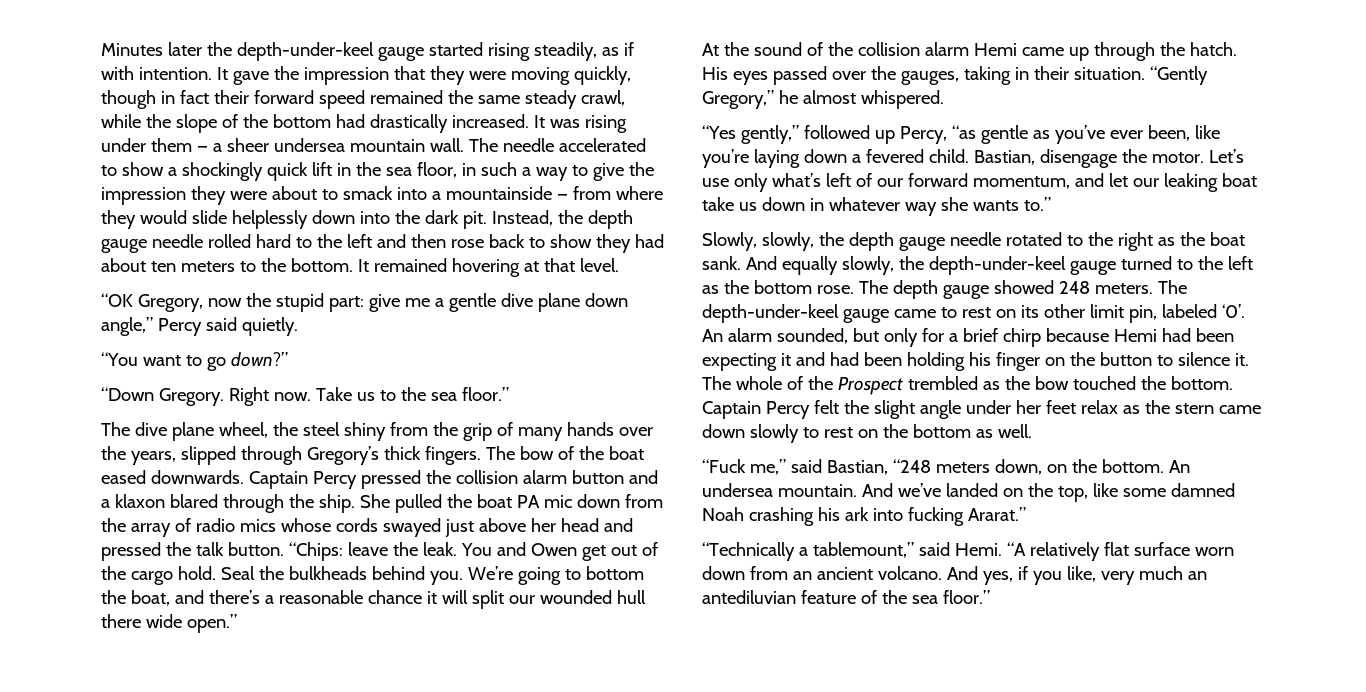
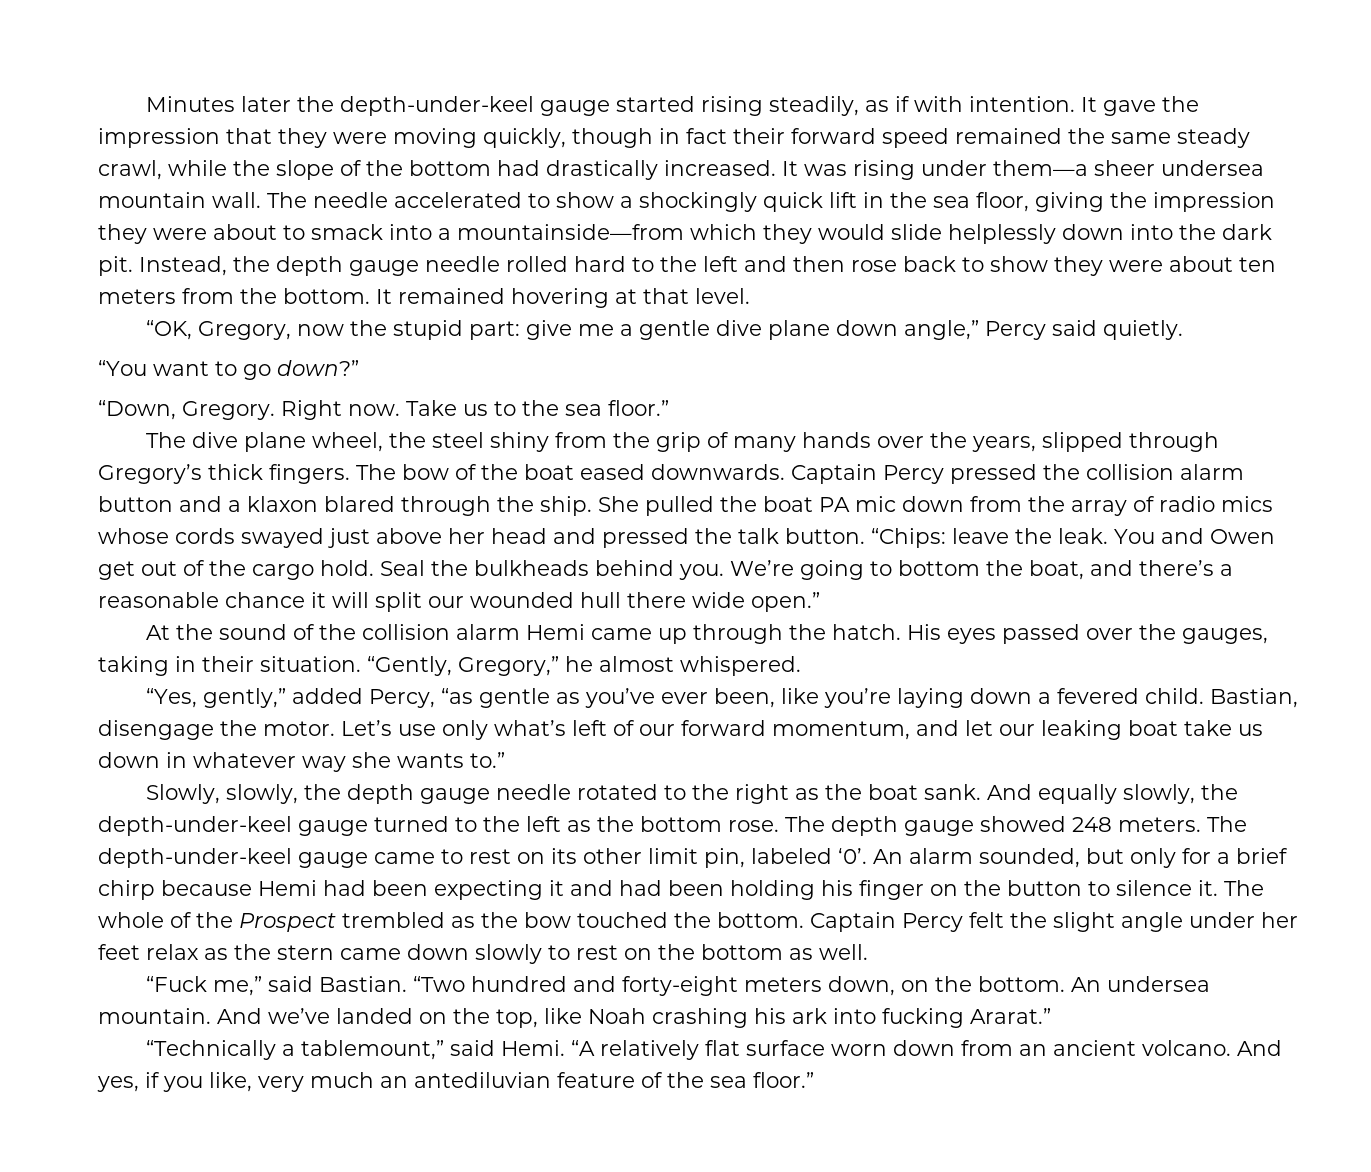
- It was rising under them — a sheer undersea mountain wall.
+ It was rising under them—a sheer undersea mountain wall.
- The needle accelerated to show a shockingly quick lift in the sea floor, in such a way to give the impression they were about to smack into a mountainside — from where they would slide helplessly down into the dark pit.
+ The needle accelerated to show a shockingly quick lift in the sea floor, giving the impression they were about to smack into a mountainside—from which they would slide helplessly down into the dark pit.
- Instead, the depth gauge needle rolled hard to the left and then rose back to show they had about ten meters to the bottom.
+ Instead, the depth gauge needle rolled hard to the left and then rose back to show they were about ten meters from the bottom.
- “OK Gregory, now the stupid part: give me a gentle dive plane down angle,” Percy said quietly.
+ “OK, Gregory, now the stupid part: give me a gentle dive plane down angle,” Percy said quietly.
- “Down Gregory.
+ “Down, Gregory.
- “Gently Gregory,” he almost whispered.
+ “Gently, Gregory,” he almost whispered.
- “Yes gently,” followed up Percy, “as gentle as you’ve ever been, like you’re laying down a fevered child.
+ “Yes, gently,” added Percy, “as gentle as you’ve ever been, like you’re laying down a fevered child.
- “Fuck me,” said Bastian, “248 meters down, on the bottom.
+ “Fuck me,” said Bastian. “Two hundred and forty-eight meters down, on the bottom.
- And we’ve landed on the top, like some damned Noah crashing his ark into fucking Ararat.”
+ And we’ve landed on the top, like Noah crashing his ark into fucking Ararat.”

